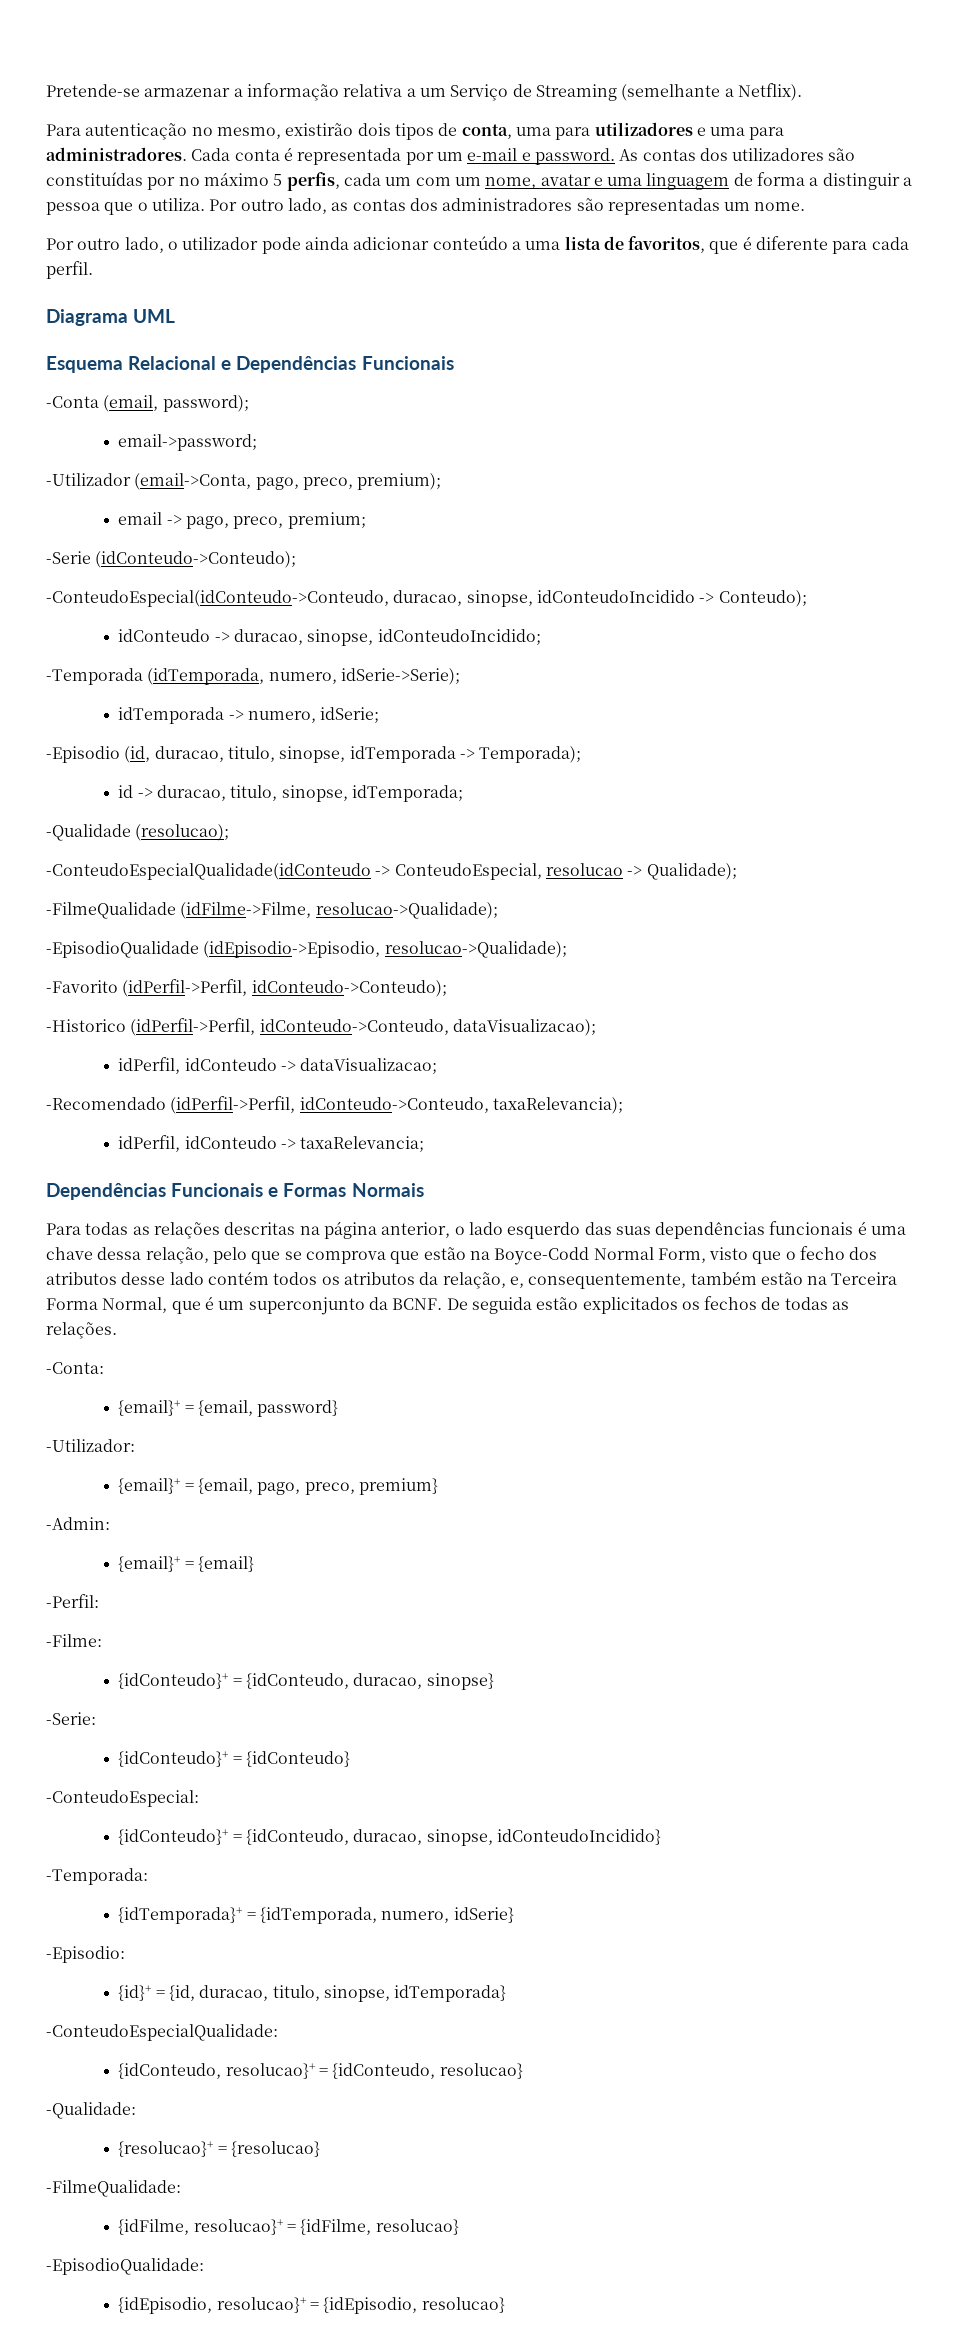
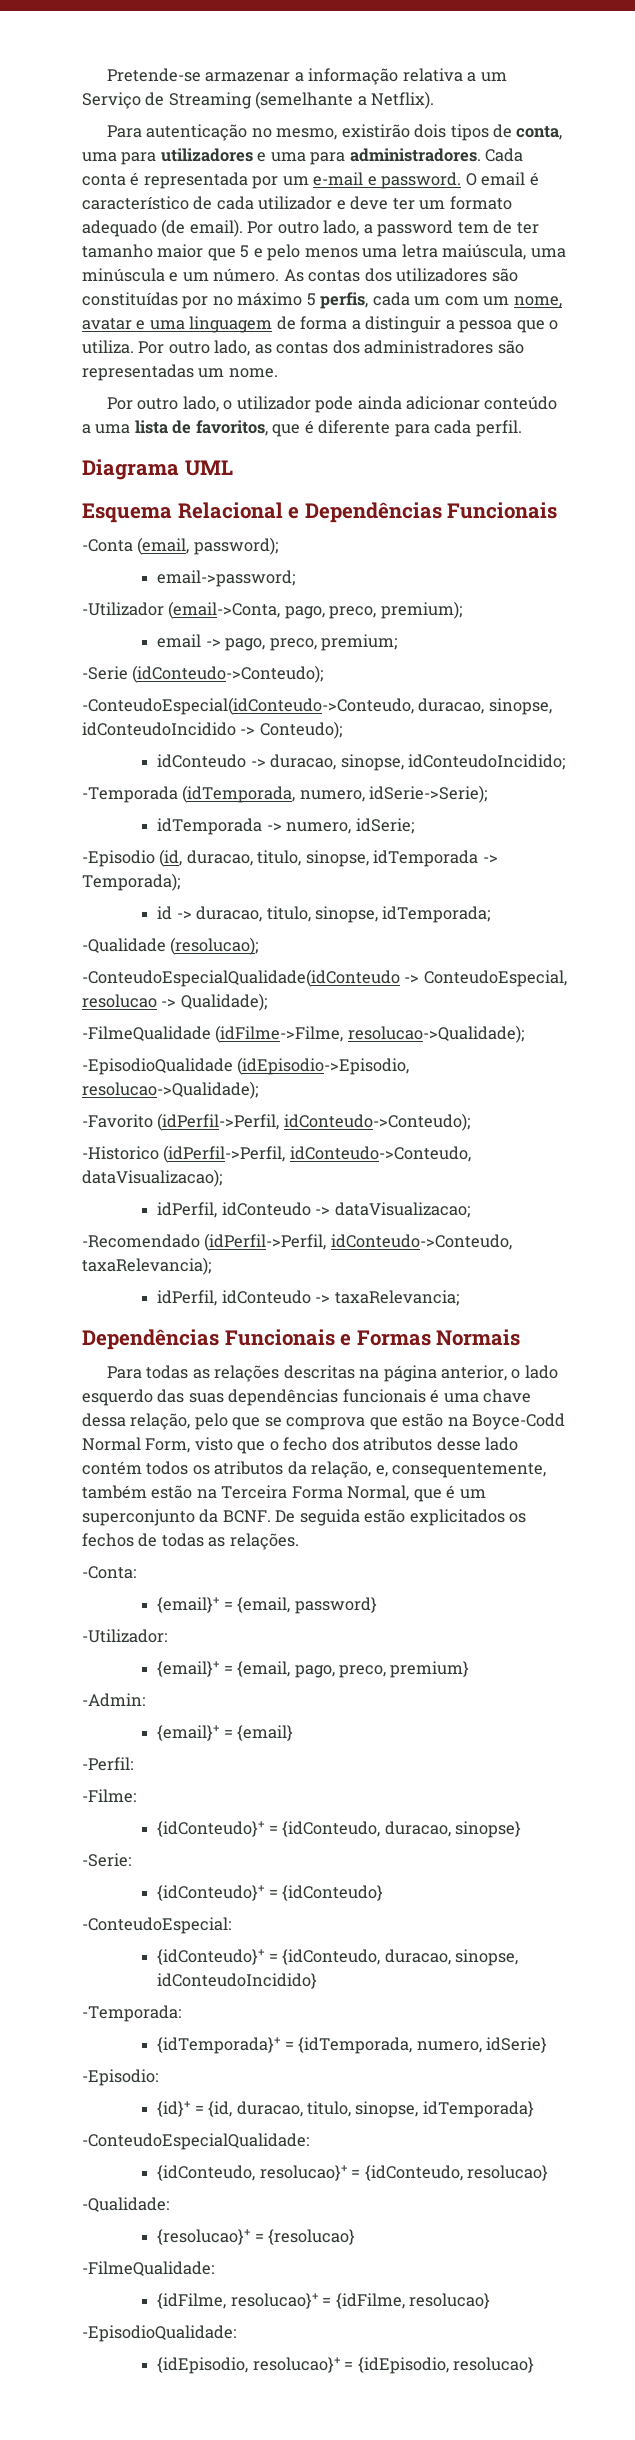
+ O email é característico de cada utilizador e deve ter um formato adequado (de email). Por outro lado, a password tem de ter tamanho maior que 5 e pelo menos uma letra maiúscula, uma minúscula e um número.

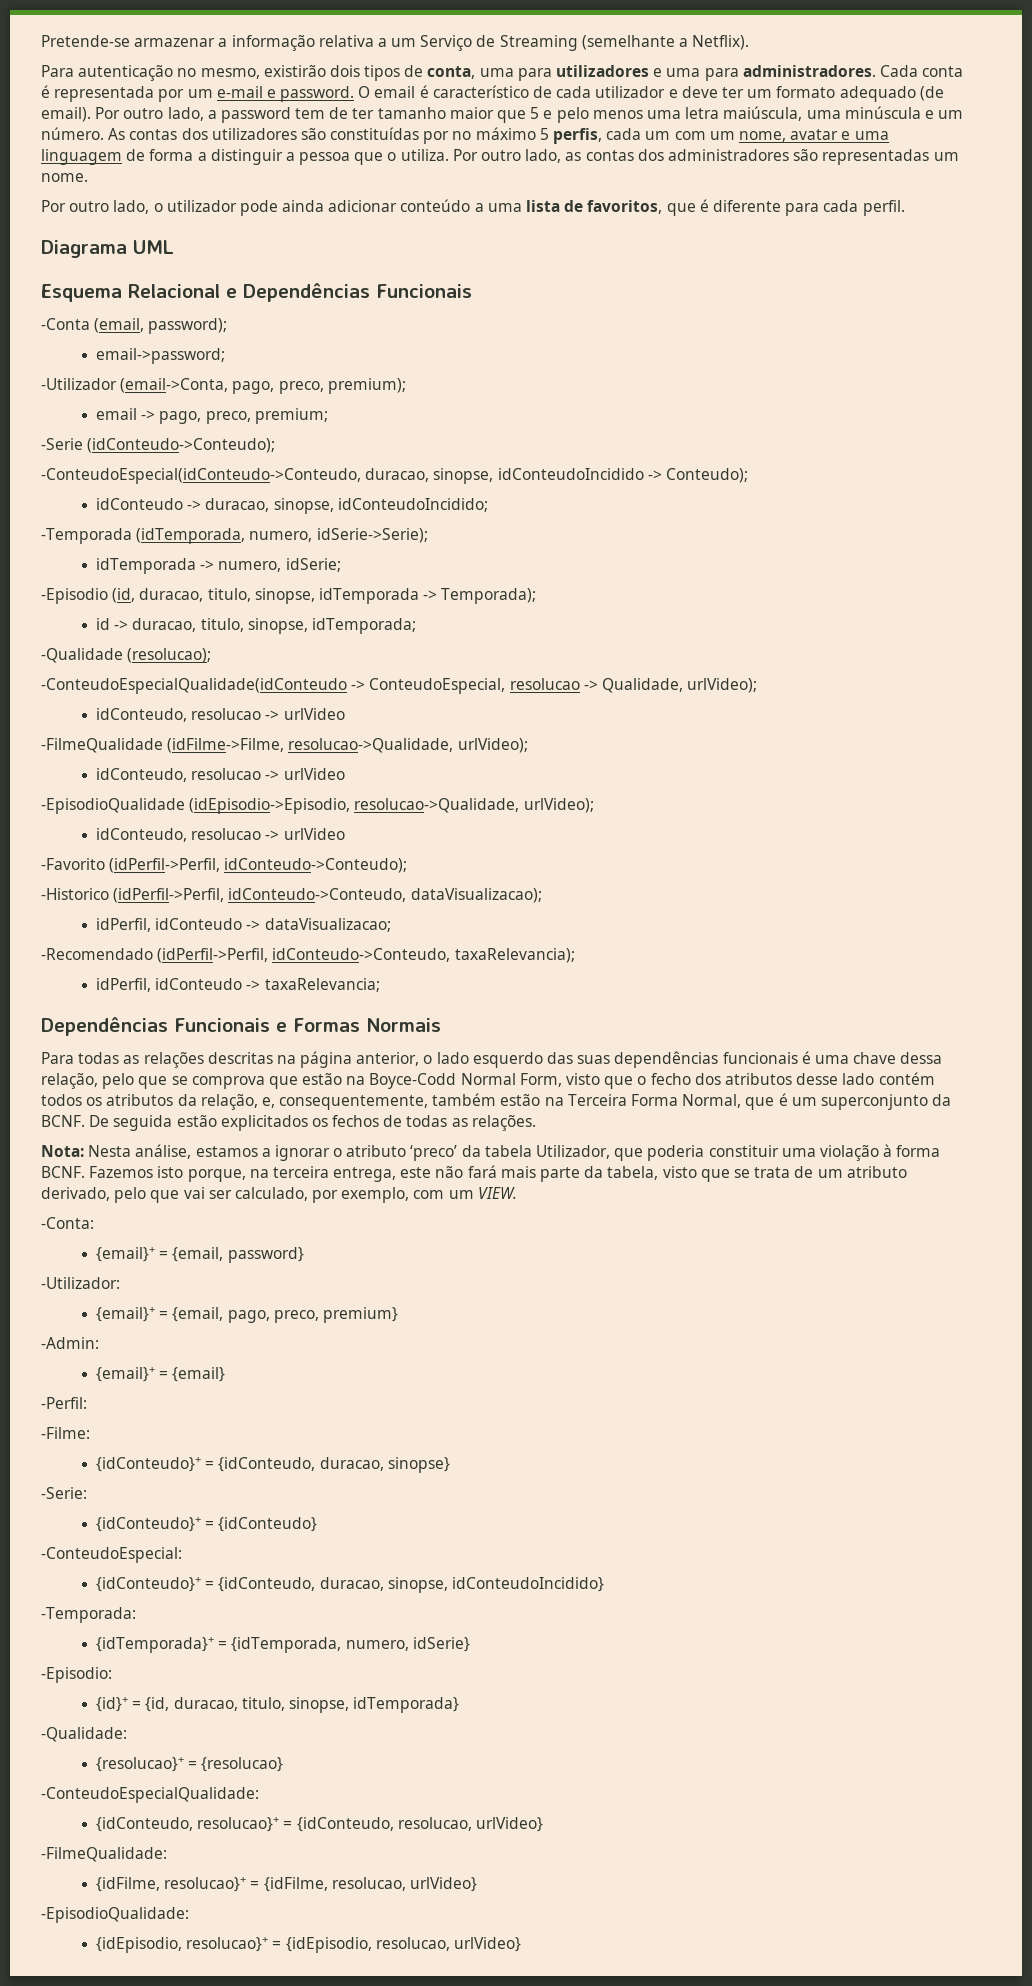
- -ConteudoEspecialQualidade(idConteudo -> ConteudoEspecial, resolucao -> Qualidade);
- -FilmeQualidade (idFilme->Filme, resolucao->Qualidade);
- -EpisodioQualidade (idEpisodio->Episodio, resolucao->Qualidade);
+ -ConteudoEspecialQualidade(idConteudo -> ConteudoEspecial, resolucao -> Qualidade, urlVideo);
+ idConteudo, resolucao -> urlVideo
+ -FilmeQualidade (idFilme->Filme, resolucao->Qualidade, urlVideo);
+ idConteudo, resolucao -> urlVideo
+ -EpisodioQualidade (idEpisodio->Episodio, resolucao->Qualidade, urlVideo);
+ idConteudo, resolucao -> urlVideo
+ Nota: Nesta análise, estamos a ignorar o atributo ‘preco’ da tabela Utilizador, que poderia constituir uma violação à forma BCNF. Fazemos isto porque, na terceira entrega, este não fará mais parte da tabela, visto que se trata de um atributo derivado, pelo que vai ser calculado, por exemplo, com um VIEW.
+ -Qualidade:
+ {resolucao}+ = {resolucao}
- {idConteudo, resolucao}+ = {idConteudo, resolucao}
- -Qualidade:
- {resolucao}+ = {resolucao}
+ {idConteudo, resolucao}+ = {idConteudo, resolucao, urlVideo}
- {idFilme, resolucao}+ = {idFilme, resolucao}
+ {idFilme, resolucao}+ = {idFilme, resolucao, urlVideo}
- {idEpisodio, resolucao}+ = {idEpisodio, resolucao}
+ {idEpisodio, resolucao}+ = {idEpisodio, resolucao, urlVideo}

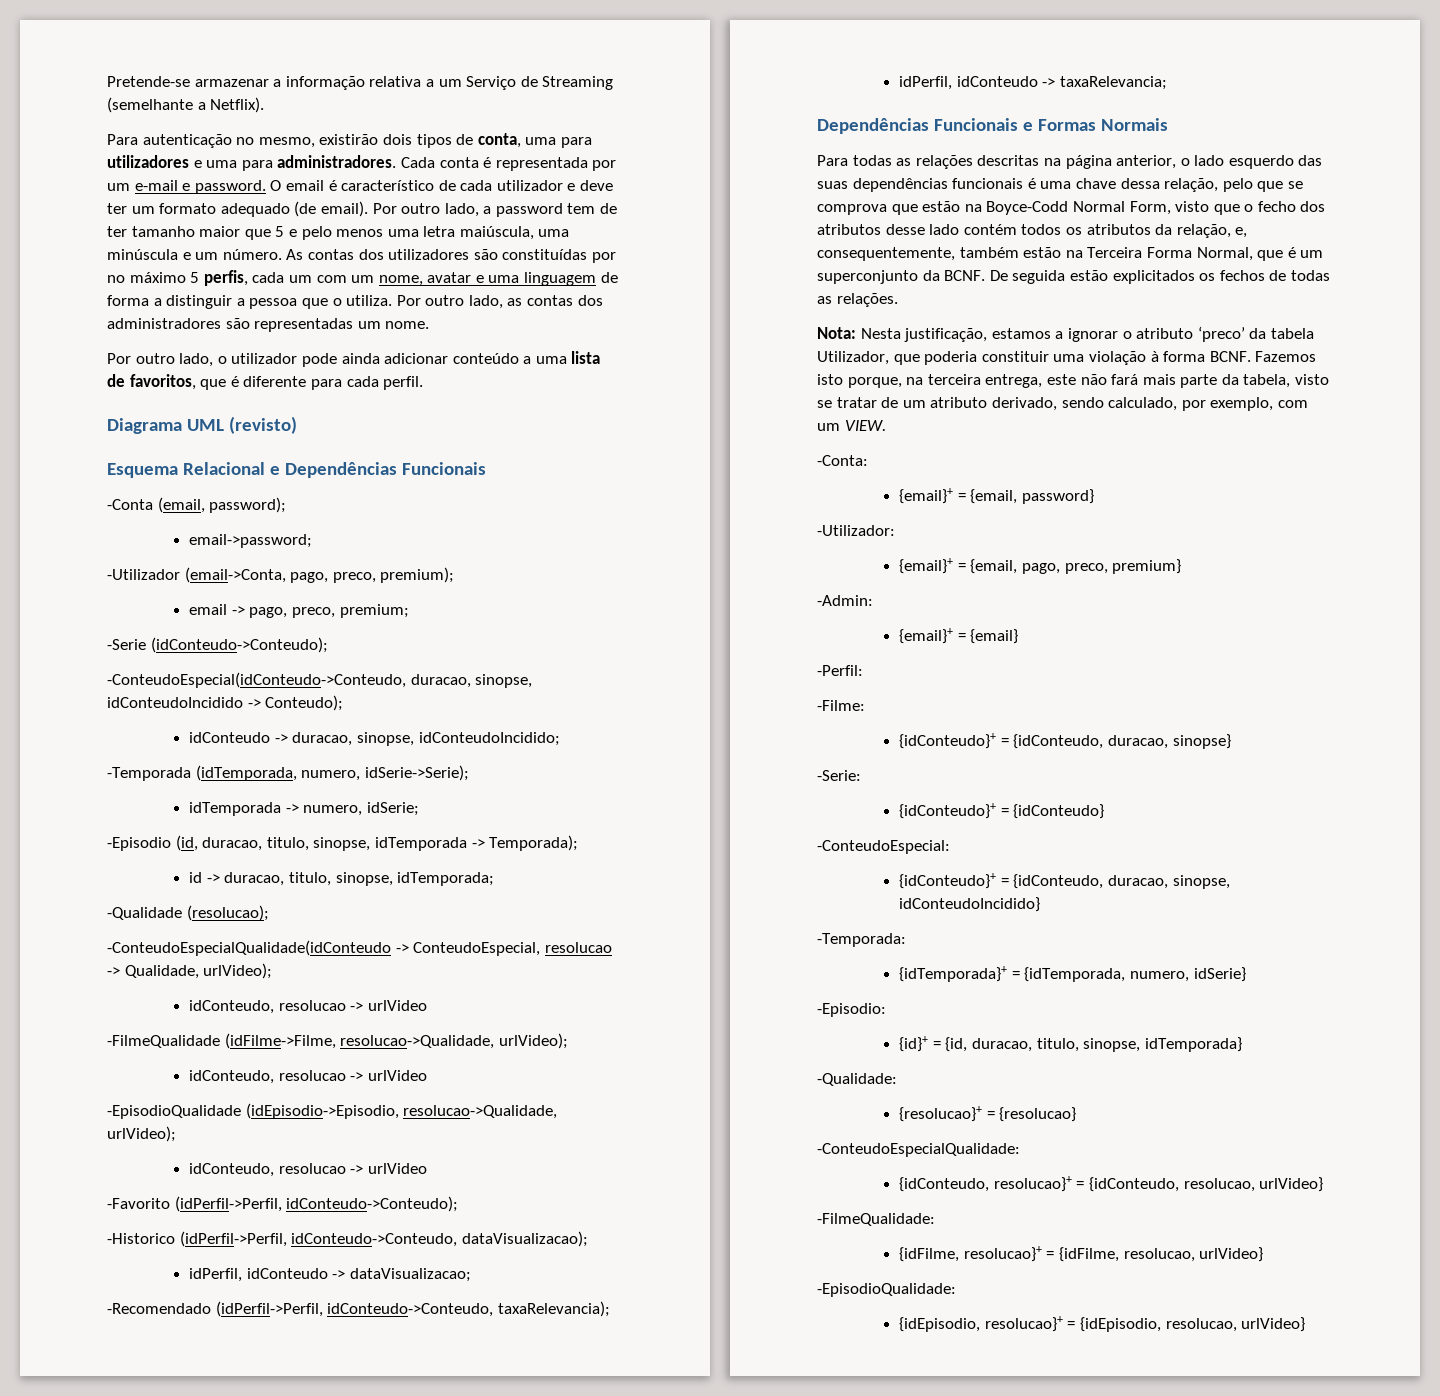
- Diagrama UML
+ Diagrama UML (revisto)
- Nota: Nesta análise, estamos a ignorar o atributo ‘preco’ da tabela Utilizador, que poderia constituir uma violação à forma BCNF.
+ Nota: Nesta justificação, estamos a ignorar o atributo ‘preco’ da tabela Utilizador, que poderia constituir uma violação à forma BCNF.
- Fazemos isto porque, na terceira entrega, este não fará mais parte da tabela, visto que se trata de um atributo derivado, pelo que vai ser calculado, por exemplo, com um VIEW.
+ Fazemos isto porque, na terceira entrega, este não fará mais parte da tabela, visto se tratar de um atributo derivado, sendo calculado, por exemplo, com um VIEW.

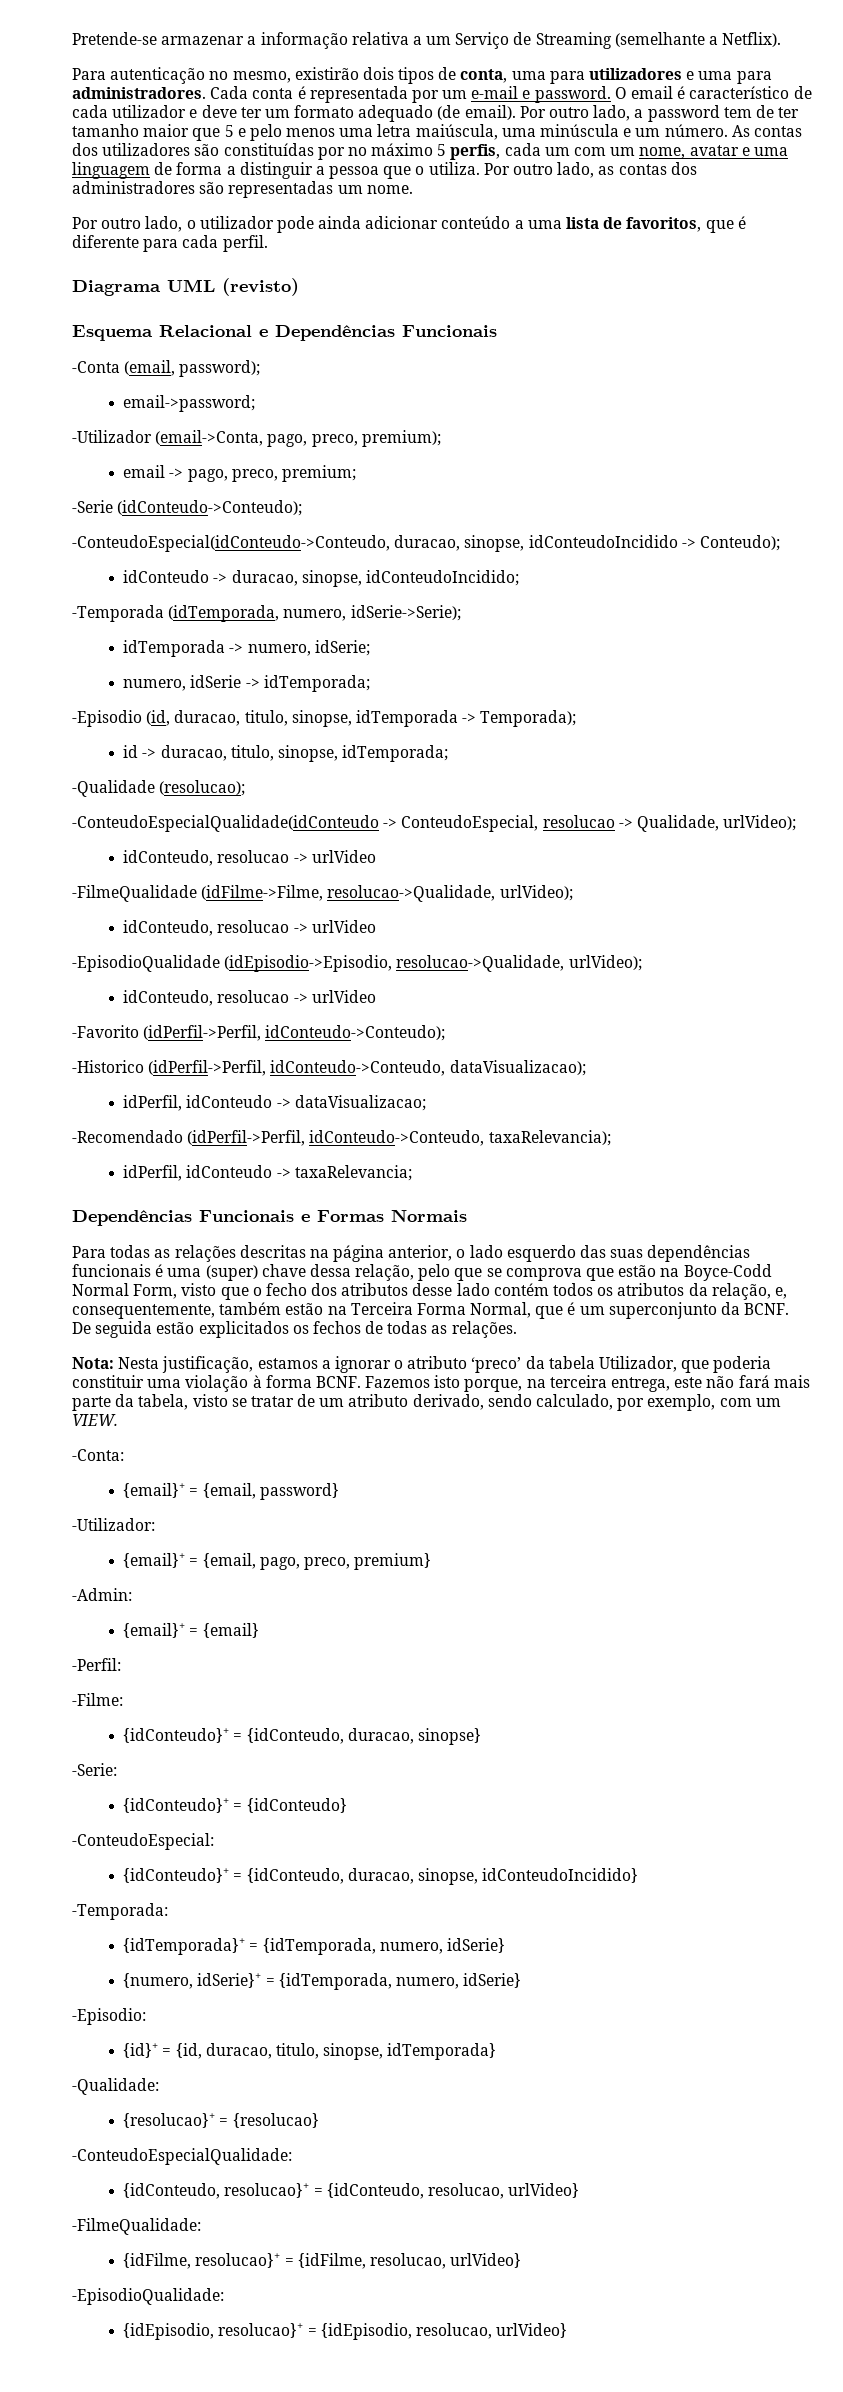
+ numero, idSerie -> idTemporada;
- Para todas as relações descritas na página anterior, o lado esquerdo das suas dependências funcionais é uma chave dessa relação, pelo que se comprova que estão na Boyce-Codd Normal Form, visto que o fecho dos atributos desse lado contém todos os atributos da relação, e, consequentemente, também estão na Terceira Forma Normal, que é um superconjunto da BCNF.
+ Para todas as relações descritas na página anterior, o lado esquerdo das suas dependências funcionais é uma (super) chave dessa relação, pelo que se comprova que estão na Boyce-Codd Normal Form, visto que o fecho dos atributos desse lado contém todos os atributos da relação, e, consequentemente, também estão na Terceira Forma Normal, que é um superconjunto da BCNF.
+ {numero, idSerie}+ = {idTemporada, numero, idSerie}

